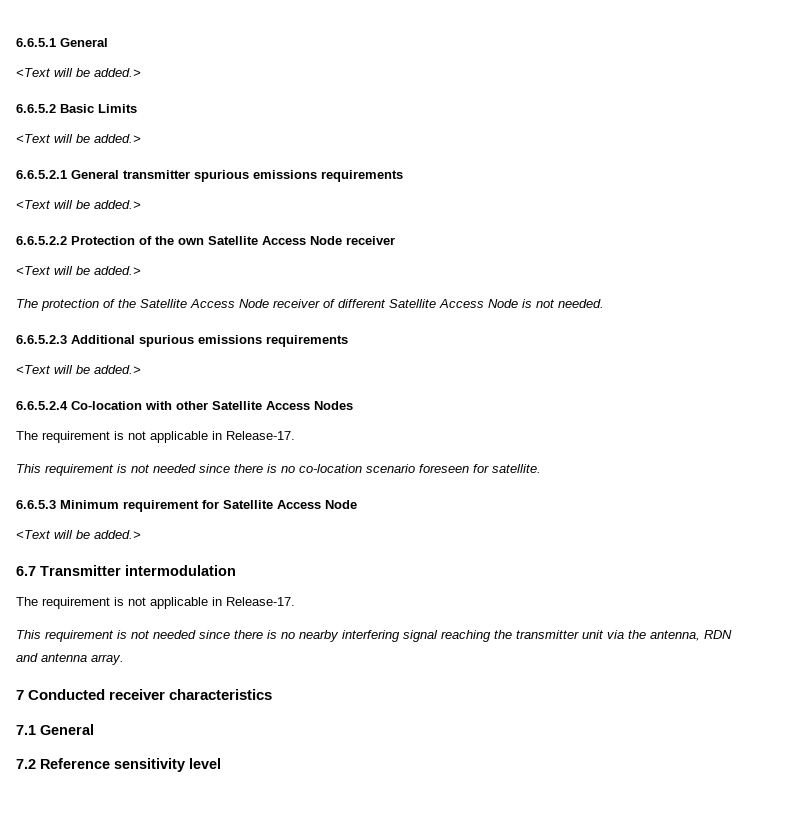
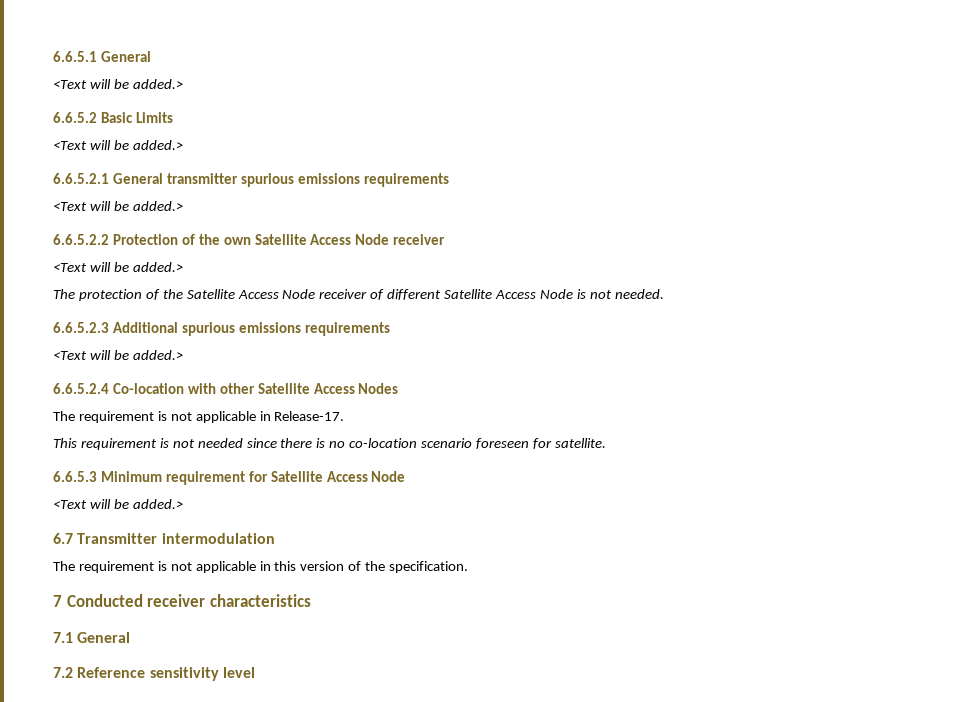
  6.7 Transmitter intermodulation
- The requirement is not applicable in Release-17.
- This requirement is not needed since there is no nearby interfering signal reaching the transmitter unit via the antenna, RDN and antenna array.
+ The requirement is not applicable in this version of the specification.

